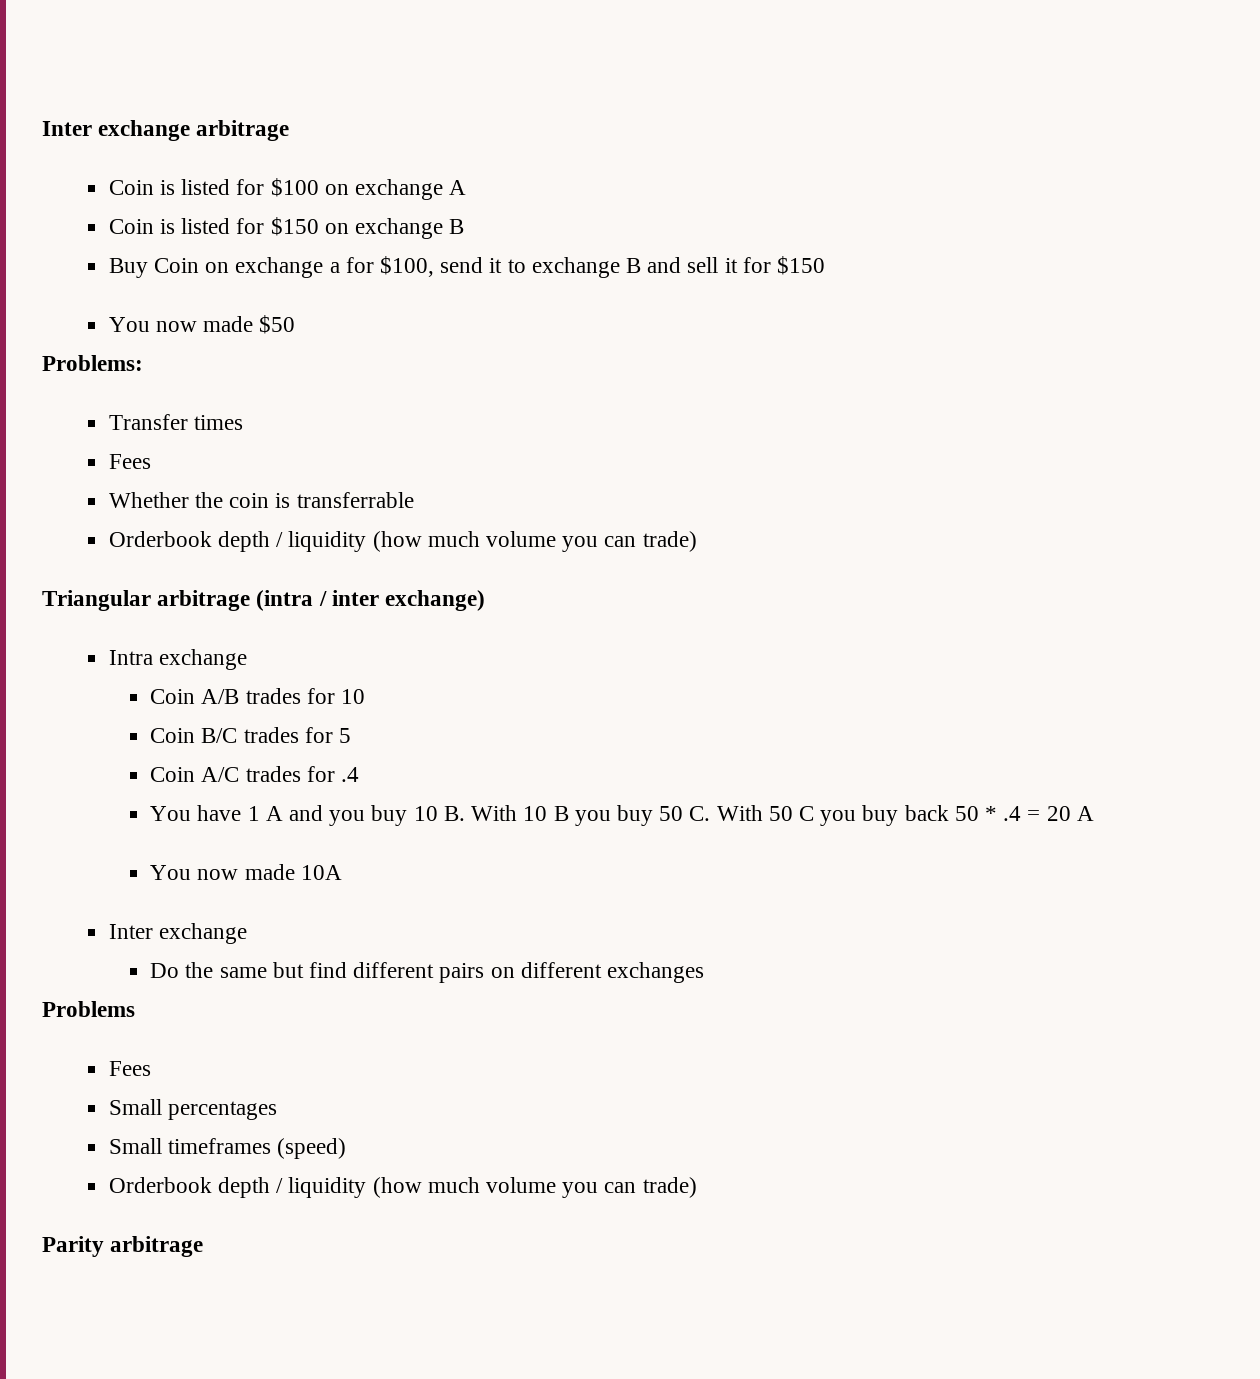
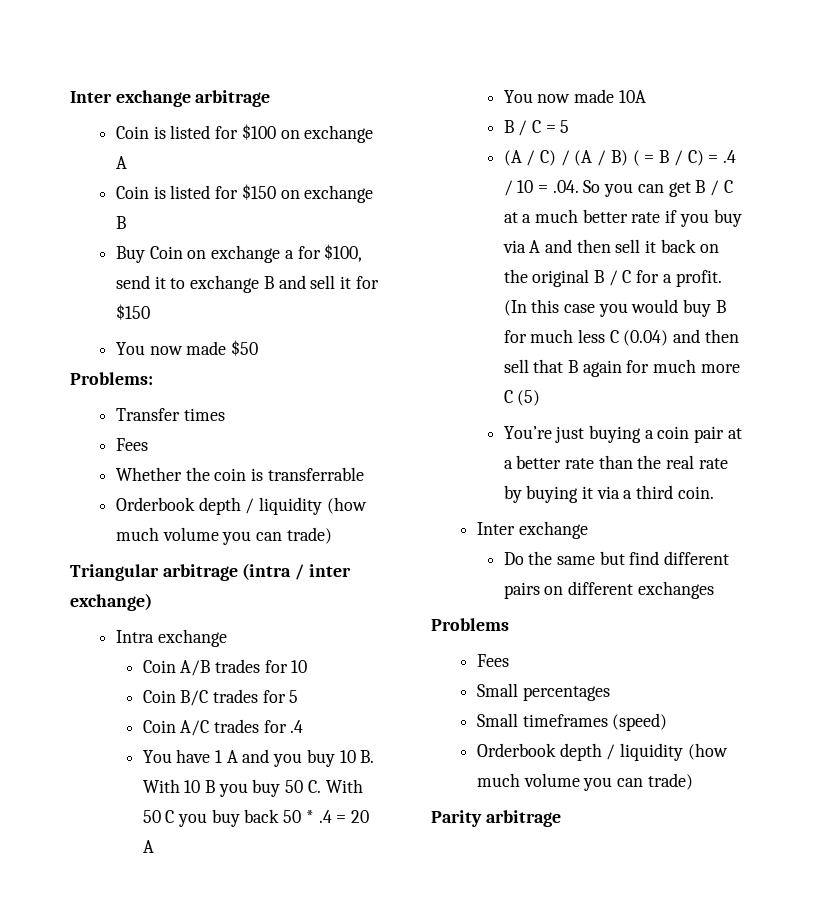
+ B / C = 5
+ (A / C) / (A / B) ( = B / C) = .4 / 10 = .04. So you can get B / C at a much better rate if you buy via A and then sell it back on the original B / C for a profit. (In this case you would buy B for much less C (0.04) and then sell that B again for much more C (5)
+ You’re just buying a coin pair at a better rate than the real rate by buying it via a third coin.

